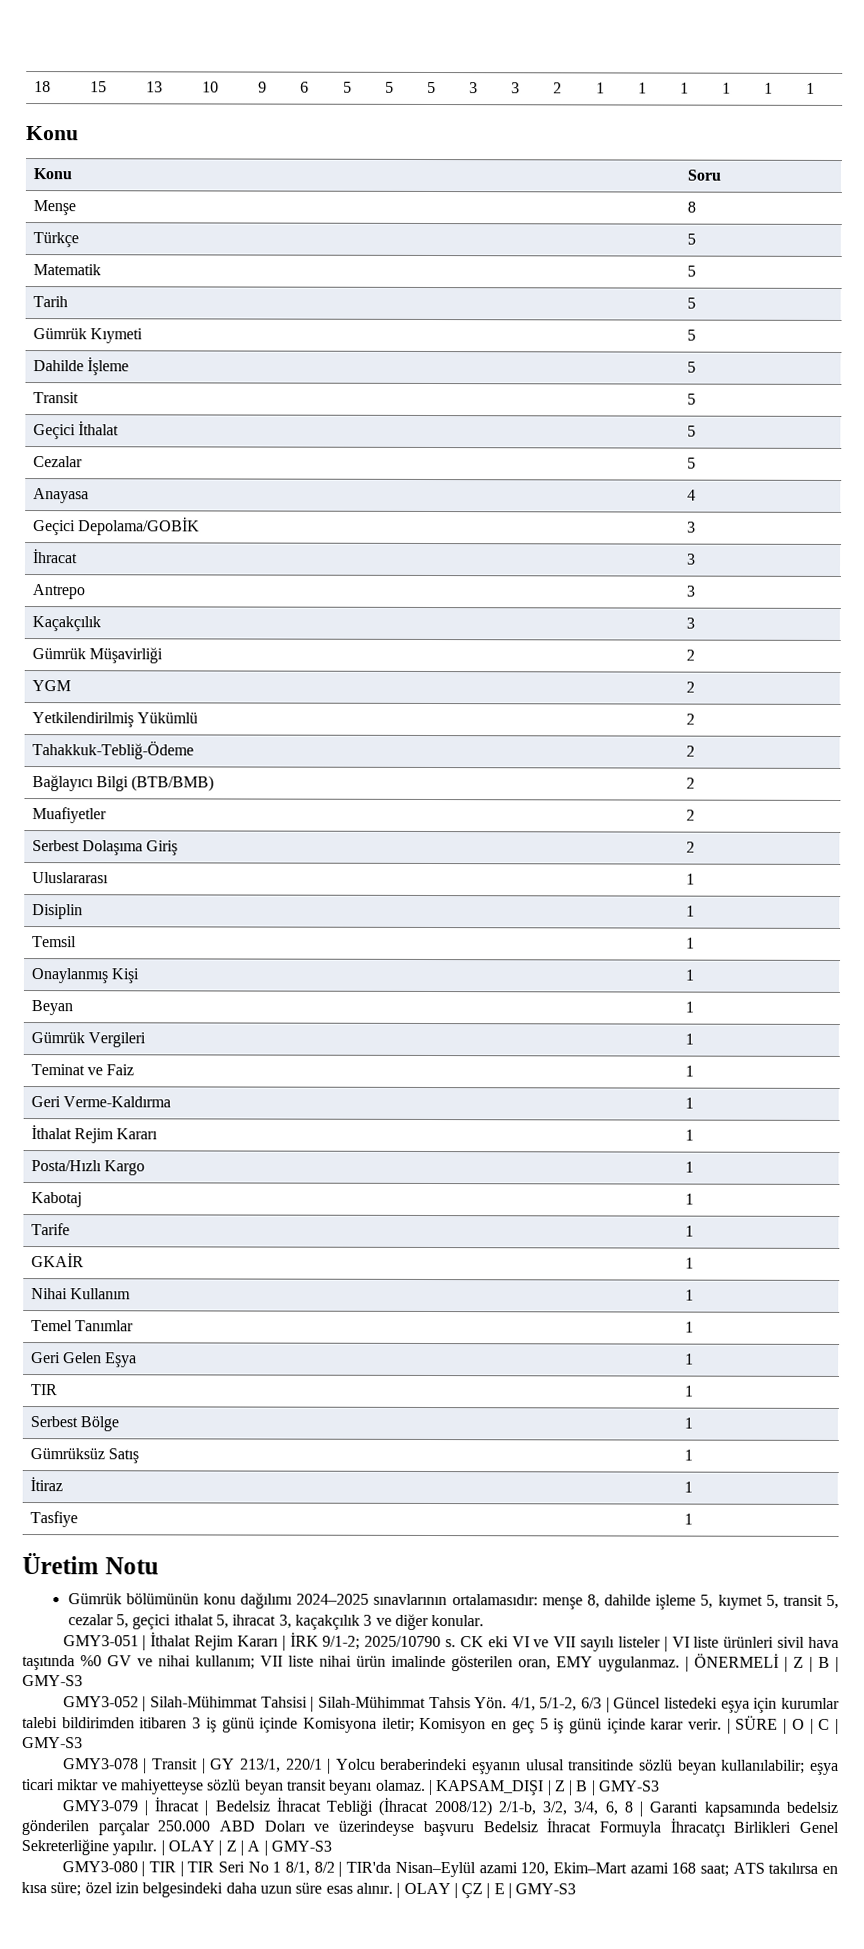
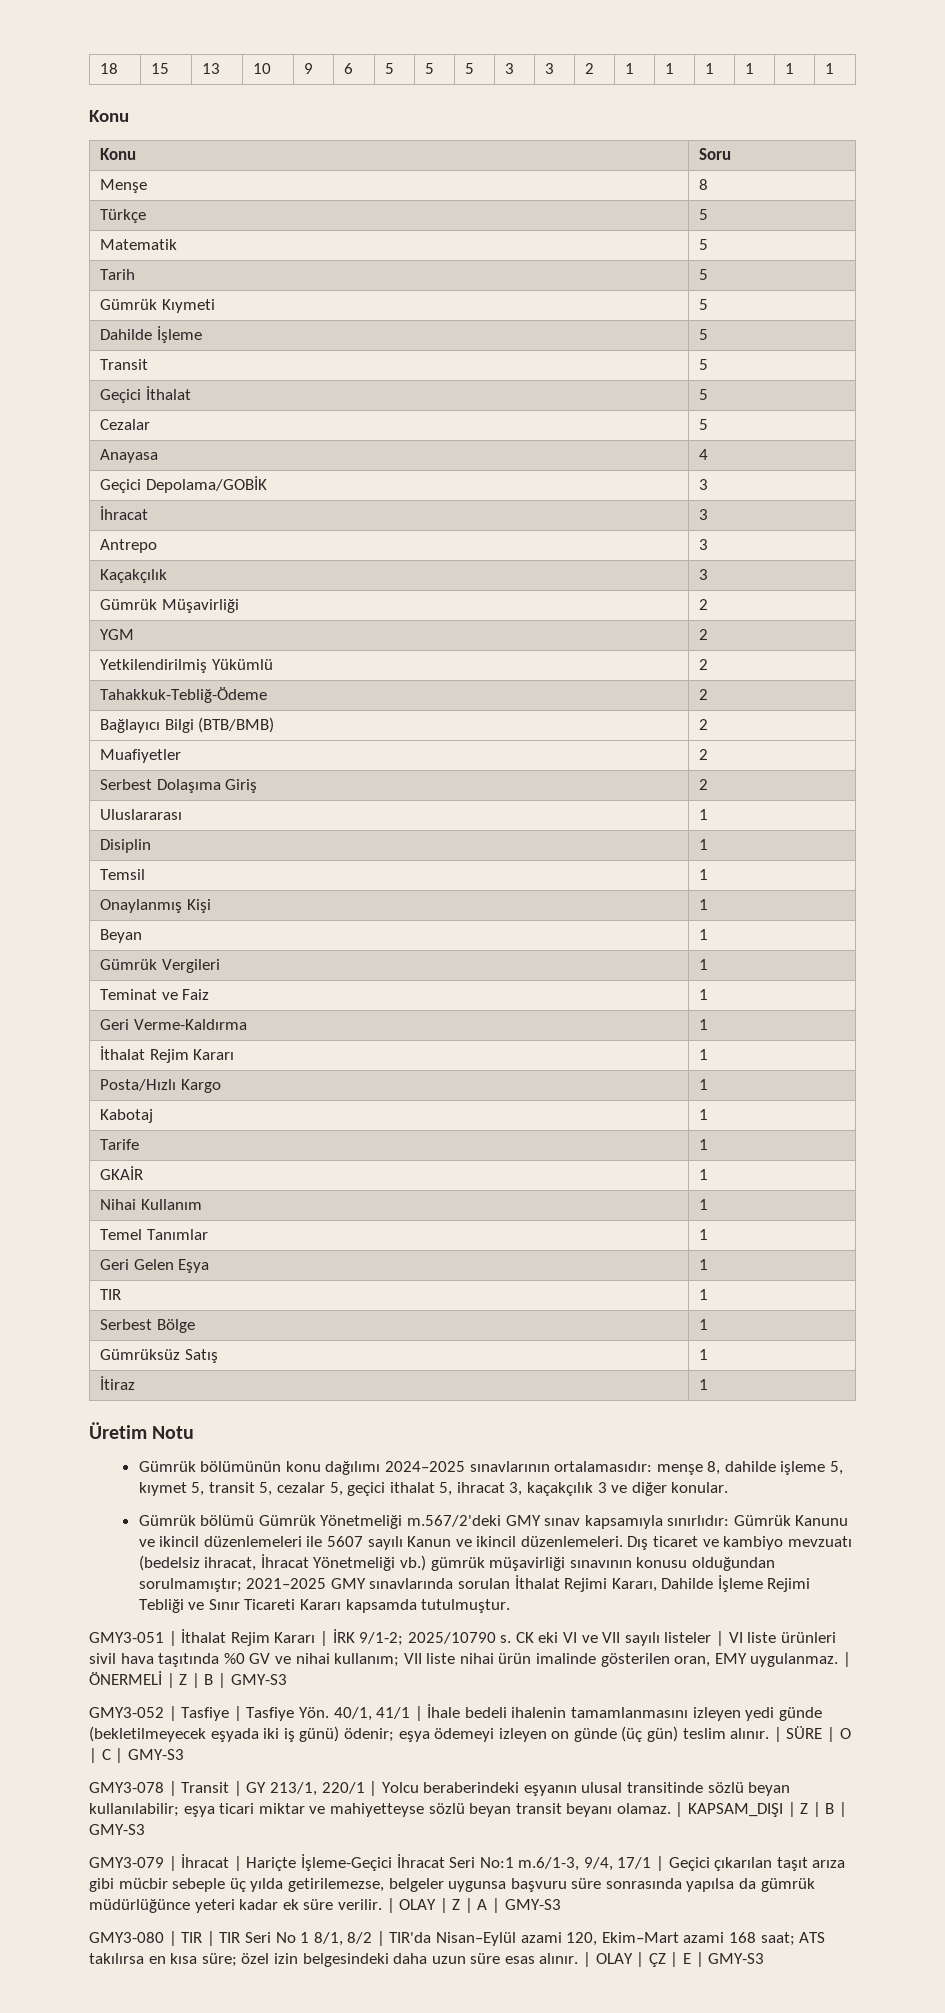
- Tasfiye | 1
+ Gümrük bölümü Gümrük Yönetmeliği m.567/2'deki GMY sınav kapsamıyla sınırlıdır: Gümrük Kanunu ve ikincil düzenlemeleri ile 5607 sayılı Kanun ve ikincil düzenlemeleri. Dış ticaret ve kambiyo mevzuatı (bedelsiz ihracat, İhracat Yönetmeliği vb.) gümrük müşavirliği sınavının konusu olduğundan sorulmamıştır; 2021–2025 GMY sınavlarında sorulan İthalat Rejimi Kararı, Dahilde İşleme Rejimi Tebliği ve Sınır Ticareti Kararı kapsamda tutulmuştur.
- GMY3-052 | Silah-Mühimmat Tahsisi | Silah-Mühimmat Tahsis Yön. 4/1, 5/1-2, 6/3 | Güncel listedeki eşya için kurumlar talebi bildirimden itibaren 3 iş günü içinde Komisyona iletir; Komisyon en geç 5 iş günü içinde karar verir.
+ GMY3-052 | Tasfiye | Tasfiye Yön. 40/1, 41/1 | İhale bedeli ihalenin tamamlanmasını izleyen yedi günde (bekletilmeyecek eşyada iki iş günü) ödenir; eşya ödemeyi izleyen on günde (üç gün) teslim alınır.
- GMY3-079 | İhracat | Bedelsiz İhracat Tebliği (İhracat 2008/12) 2/1-b, 3/2, 3/4, 6, 8 | Garanti kapsamında bedelsiz gönderilen parçalar 250.000 ABD Doları ve üzerindeyse başvuru Bedelsiz İhracat Formuyla İhracatçı Birlikleri Genel Sekreterliğine yapılır.
+ GMY3-079 | İhracat | Hariçte İşleme-Geçici İhracat Seri No:1 m.6/1-3, 9/4, 17/1 | Geçici çıkarılan taşıt arıza gibi mücbir sebeple üç yılda getirilemezse, belgeler uygunsa başvuru süre sonrasında yapılsa da gümrük müdürlüğünce yeteri kadar ek süre verilir.

